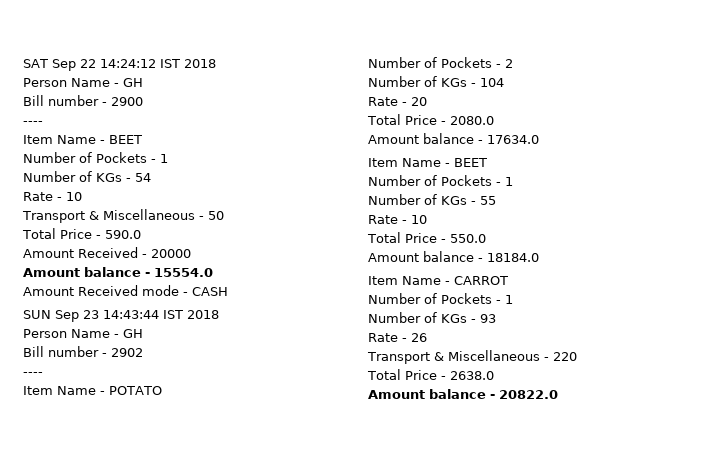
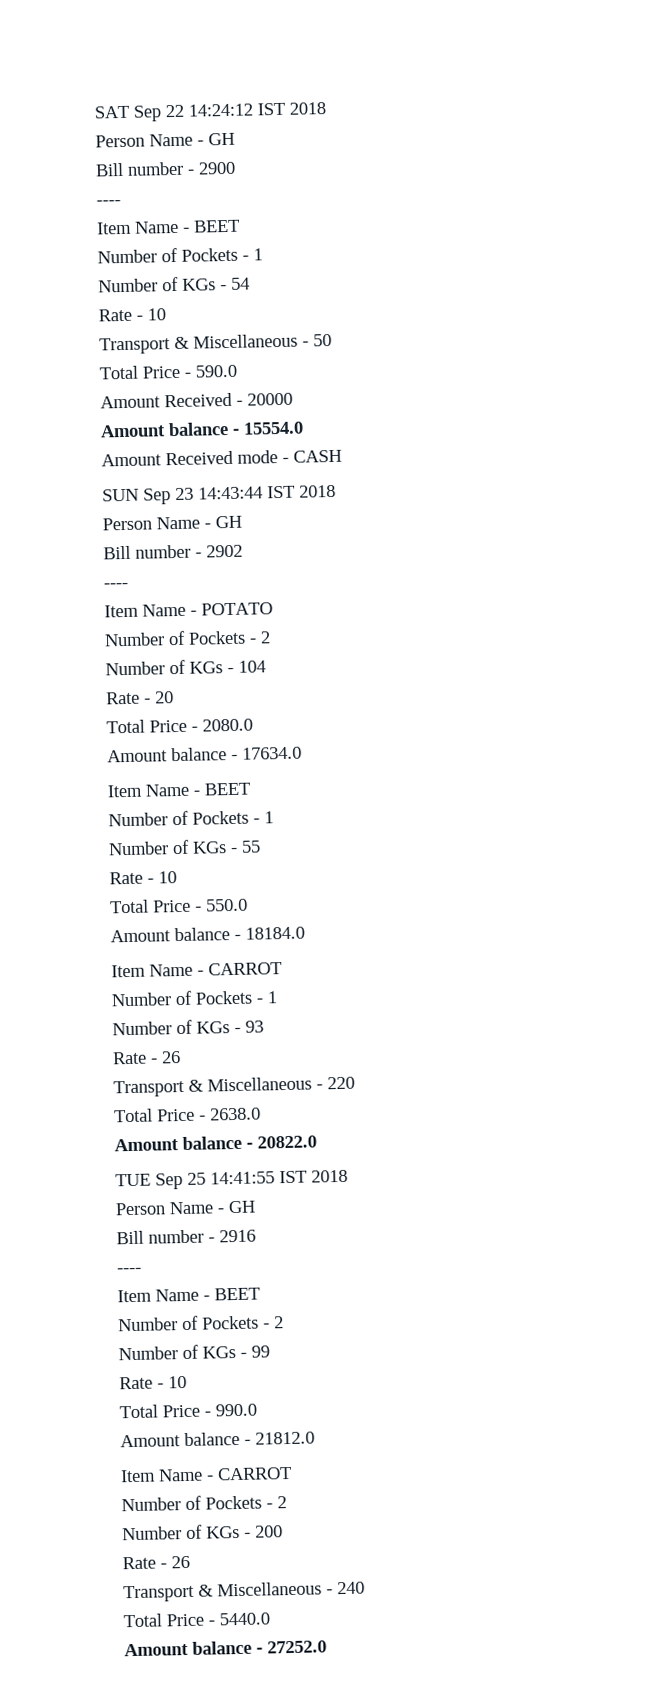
+ TUE Sep 25 14:41:55 IST 2018
+ Person Name - GH
+ Bill number - 2916
+ ----
+ Item Name - BEET
+ Number of Pockets - 2
+ Number of KGs - 99
+ Rate - 10
+ Total Price - 990.0
+ Amount balance - 21812.0
+ Item Name - CARROT
+ Number of Pockets - 2
+ Number of KGs - 200
+ Rate - 26
+ Transport & Miscellaneous - 240
+ Total Price - 5440.0
+ Amount balance - 27252.0

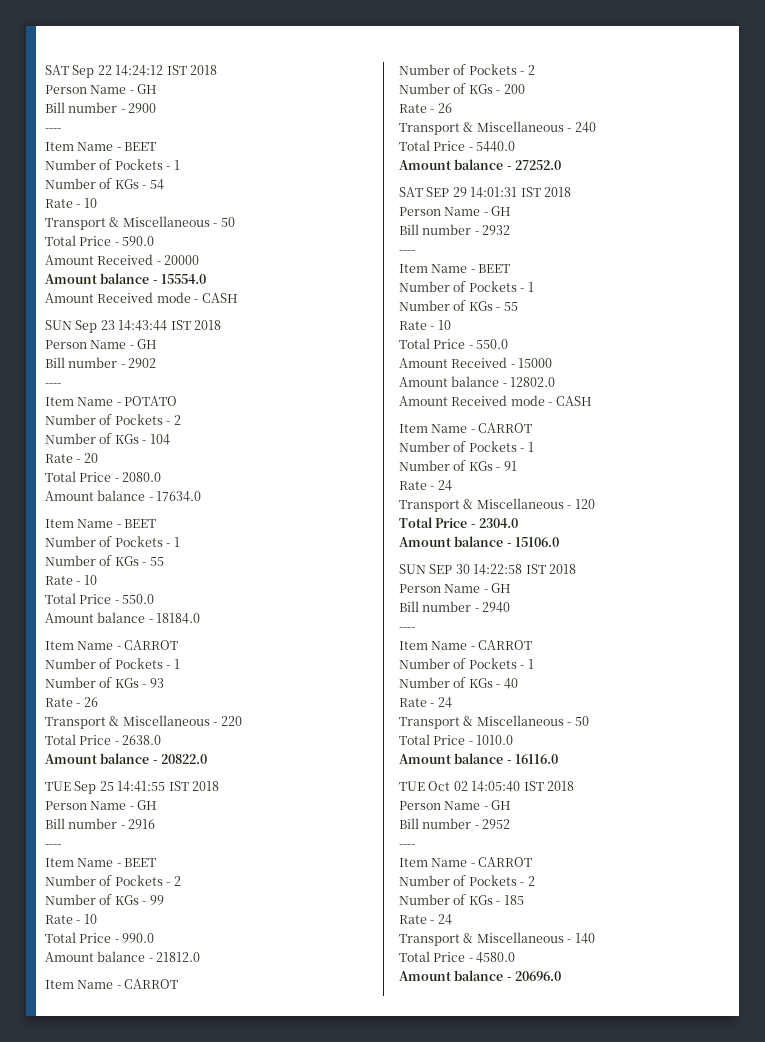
+ SAT SEP 29 14:01:31 IST 2018
+ Person Name - GH
+ Bill number - 2932
+ ----
+ Item Name - BEET
+ Number of Pockets - 1
+ Number of KGs - 55
+ Rate - 10
+ Total Price - 550.0
+ Amount Received - 15000
+ Amount balance - 12802.0
+ Amount Received mode - CASH
+ Item Name - CARROT
+ Number of Pockets - 1
+ Number of KGs - 91
+ Rate - 24
+ Transport & Miscellaneous - 120
+ Total Price - 2304.0
+ Amount balance - 15106.0
+ SUN SEP 30 14:22:58 IST 2018
+ Person Name - GH
+ Bill number - 2940
+ ----
+ Item Name - CARROT
+ Number of Pockets - 1
+ Number of KGs - 40
+ Rate - 24
+ Transport & Miscellaneous - 50
+ Total Price - 1010.0
+ Amount balance - 16116.0
+ TUE Oct 02 14:05:40 IST 2018
+ Person Name - GH
+ Bill number - 2952
+ ----
+ Item Name - CARROT
+ Number of Pockets - 2
+ Number of KGs - 185
+ Rate - 24
+ Transport & Miscellaneous - 140
+ Total Price - 4580.0
+ Amount balance - 20696.0

